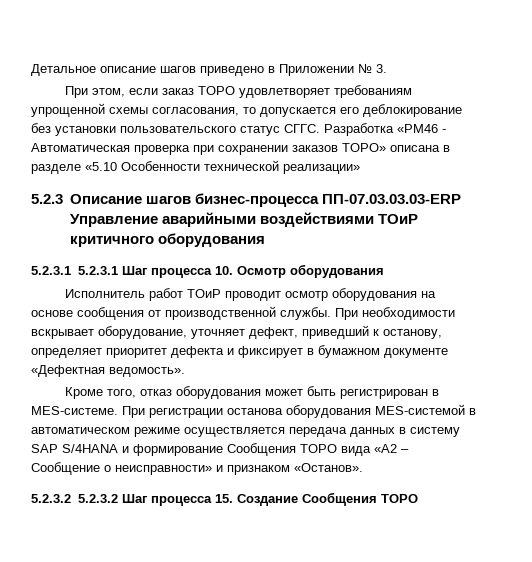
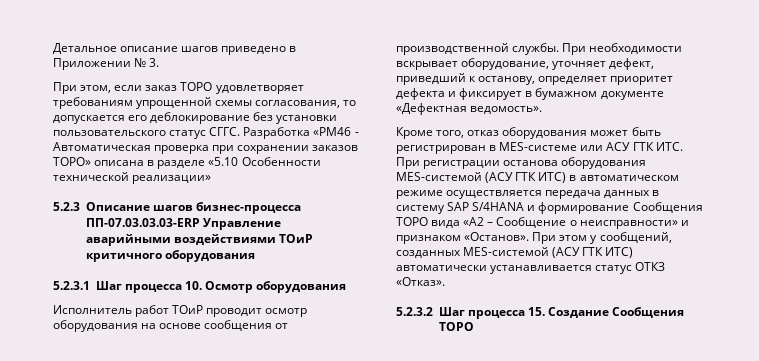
- 5.2.3.1 5.2.3.1 Шаг процесса 10. Осмотр оборудования
+ 5.2.3.1 Шаг процесса 10. Осмотр оборудования
- Кроме того, отказ оборудования может быть регистрирован в MES-системе. При регистрации останова оборудования MES-системой в автоматическом режиме осуществляется передача данных в систему SAP S/4HANA и формирование Сообщения ТОРО вида «A2 – Сообщение о неисправности» и признаком «Останов».
- 5.2.3.2 5.2.3.2 Шаг процесса 15. Создание Сообщения ТОРО
+ Кроме того, отказ оборудования может быть регистрирован в MES-системе или АСУ ГТК ИТС. При регистрации останова оборудования MES-системой (АСУ ГТК ИТС) в автоматическом режиме осуществляется передача данных в систему SAP S/4HANA и формирование Сообщения ТОРО вида «A2 – Сообщение о неисправности» и признаком «Останов». При этом у сообщений, созданных MES-системой (АСУ ГТК ИТС) автоматически устанавливается статус ОТКЗ «Отказ».
+ 5.2.3.2 Шаг процесса 15. Создание Сообщения ТОРО

